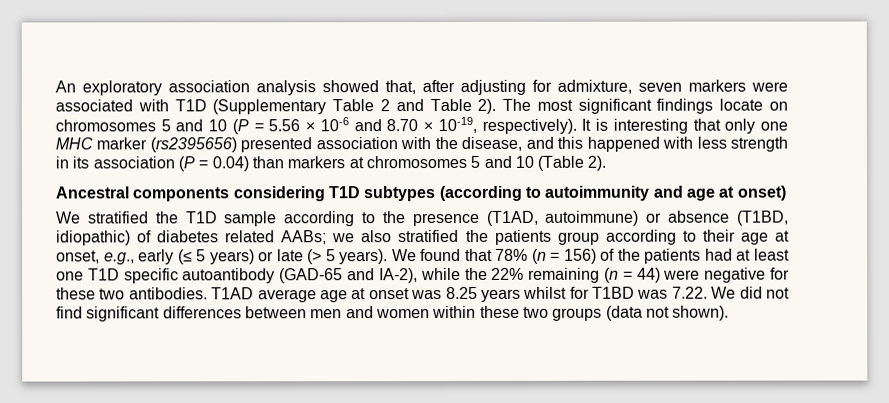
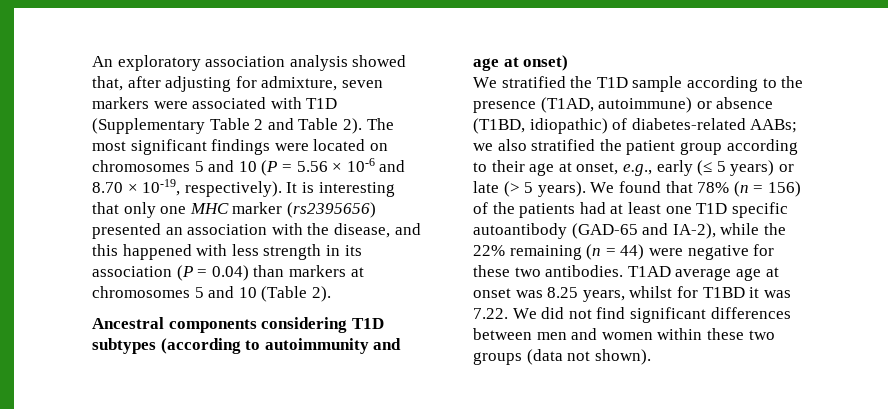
- The most significant findings locate on chromosomes 5 and 10 (P = 5.56 × 10-6 and 8.70 × 10-19, respectively).
+ The most significant findings were located on chromosomes 5 and 10 (P = 5.56 × 10-6 and 8.70 × 10-19, respectively).
- It is interesting that only one MHC marker (rs2395656) presented association with the disease, and this happened with less strength in its association (P = 0.04) than markers at chromosomes 5 and 10 (Table 2).
+ It is interesting that only one MHC marker (rs2395656) presented an association with the disease, and this happened with less strength in its association (P = 0.04) than markers at chromosomes 5 and 10 (Table 2).
- We stratified the T1D sample according to the presence (T1AD, autoimmune) or absence (T1BD, idiopathic) of diabetes related AABs; we also stratified the patients group according to their age at onset, e.g., early (≤ 5 years) or late (> 5 years).
+ We stratified the T1D sample according to the presence (T1AD, autoimmune) or absence (T1BD, idiopathic) of diabetes-related AABs; we also stratified the patient group according to their age at onset, e.g., early (≤ 5 years) or late (> 5 years).
- T1AD average age at onset was 8.25 years whilst for T1BD was 7.22. We did not find significant differences between men and women within these two groups (data not shown).
+ T1AD average age at onset was 8.25 years, whilst for T1BD it was 7.22. We did not find significant differences between men and women within these two groups (data not shown).

